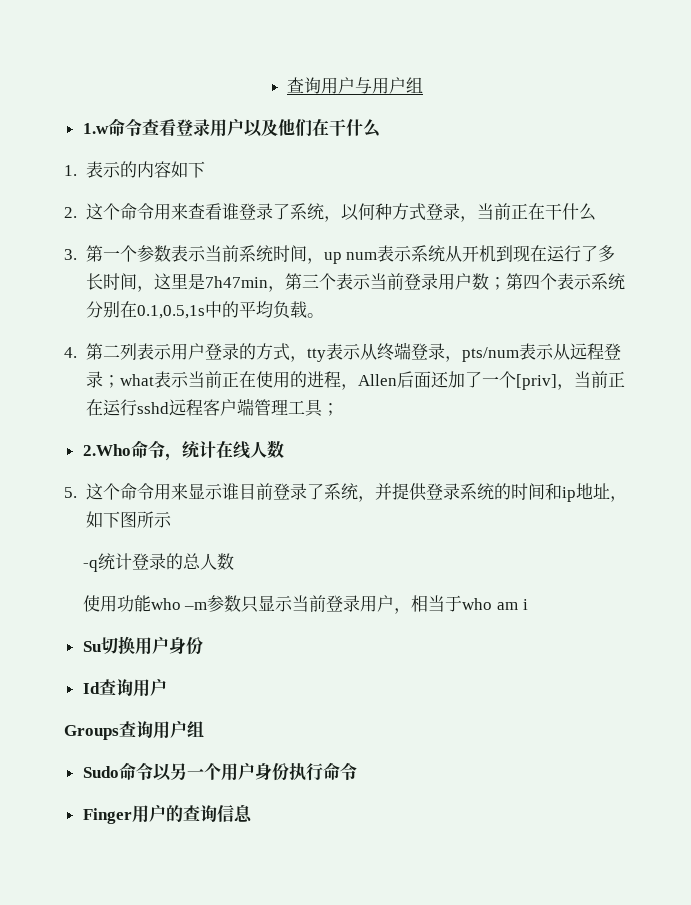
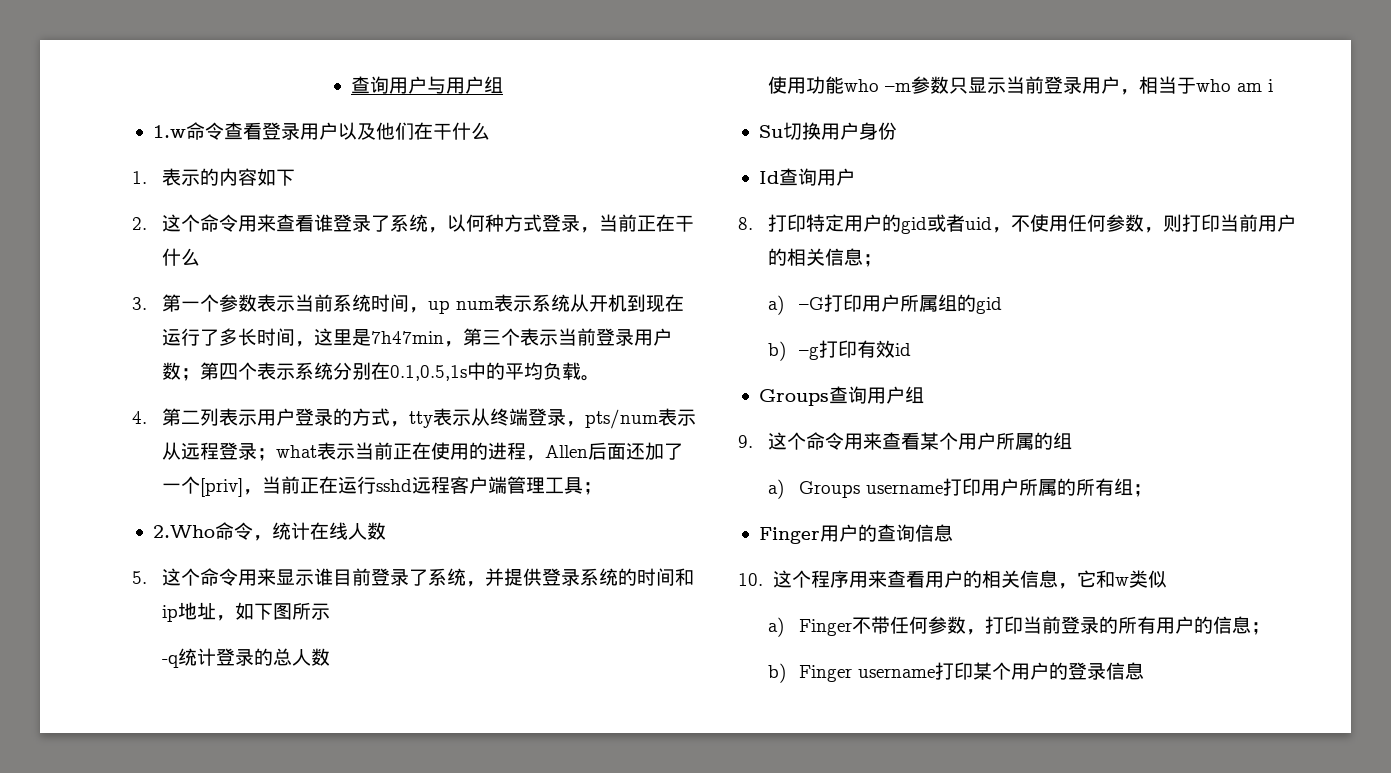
+ 8.打印特定用户的gid或者uid，不使用任何参数，则打印当前用户的相关信息；
+ a) –G打印用户所属组的gid
+ b) –g打印有效id
  Groups查询用户组
- Sudo命令以另一个用户身份执行命令
+ 9.这个命令用来查看某个用户所属的组
+ a) Groups username打印用户所属的所有组；
+ 10.这个程序用来查看用户的相关信息，它和w类似
+ a) Finger不带任何参数，打印当前登录的所有用户的信息；
+ b) Finger username打印某个用户的登录信息

